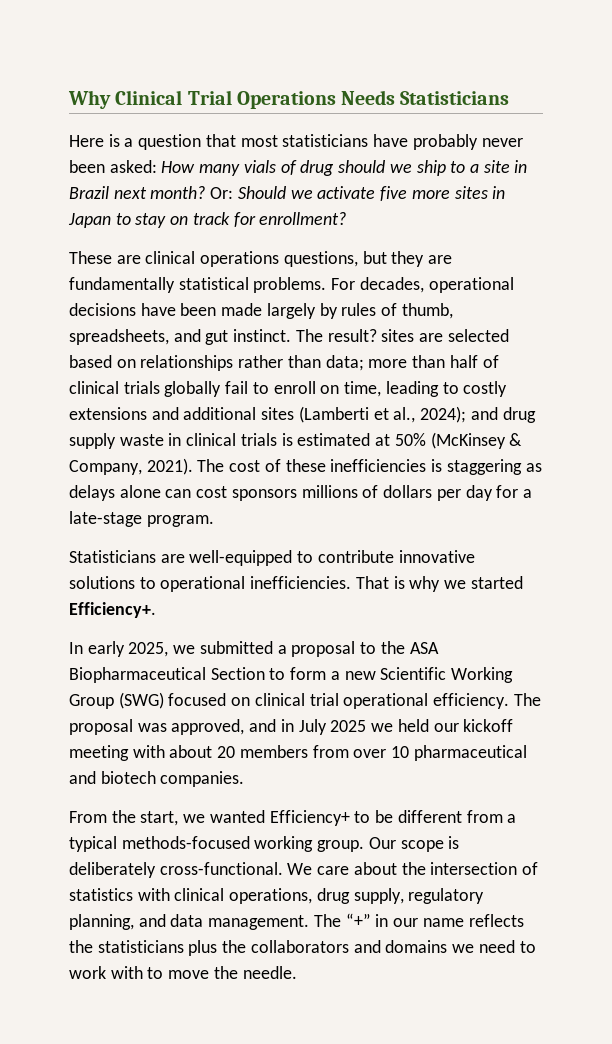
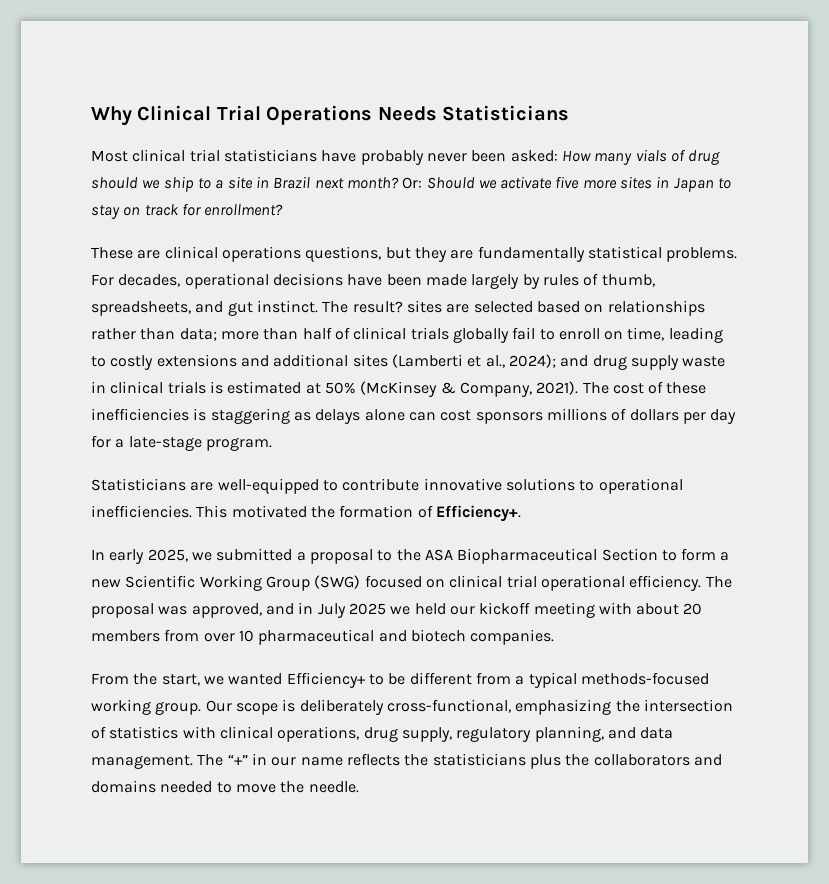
- Here is a question that most statisticians have probably never been asked: How many vials of drug should we ship to a site in Brazil next month?
+ Most clinical trial statisticians have probably never been asked: How many vials of drug should we ship to a site in Brazil next month?
- That is why we started Efficiency+.
+ This motivated the formation of Efficiency+.
- Our scope is deliberately cross-functional. We care about the intersection of statistics with clinical operations, drug supply, regulatory planning, and data management.
+ Our scope is deliberately cross-functional, emphasizing the intersection of statistics with clinical operations, drug supply, regulatory planning, and data management.
- The “+” in our name reflects the statisticians plus the collaborators and domains we need to work with to move the needle.
+ The “+” in our name reflects the statisticians plus the collaborators and domains needed to move the needle.

